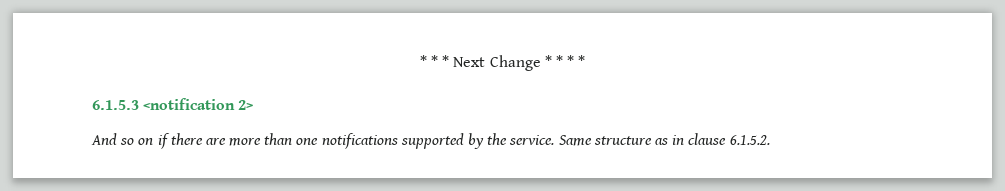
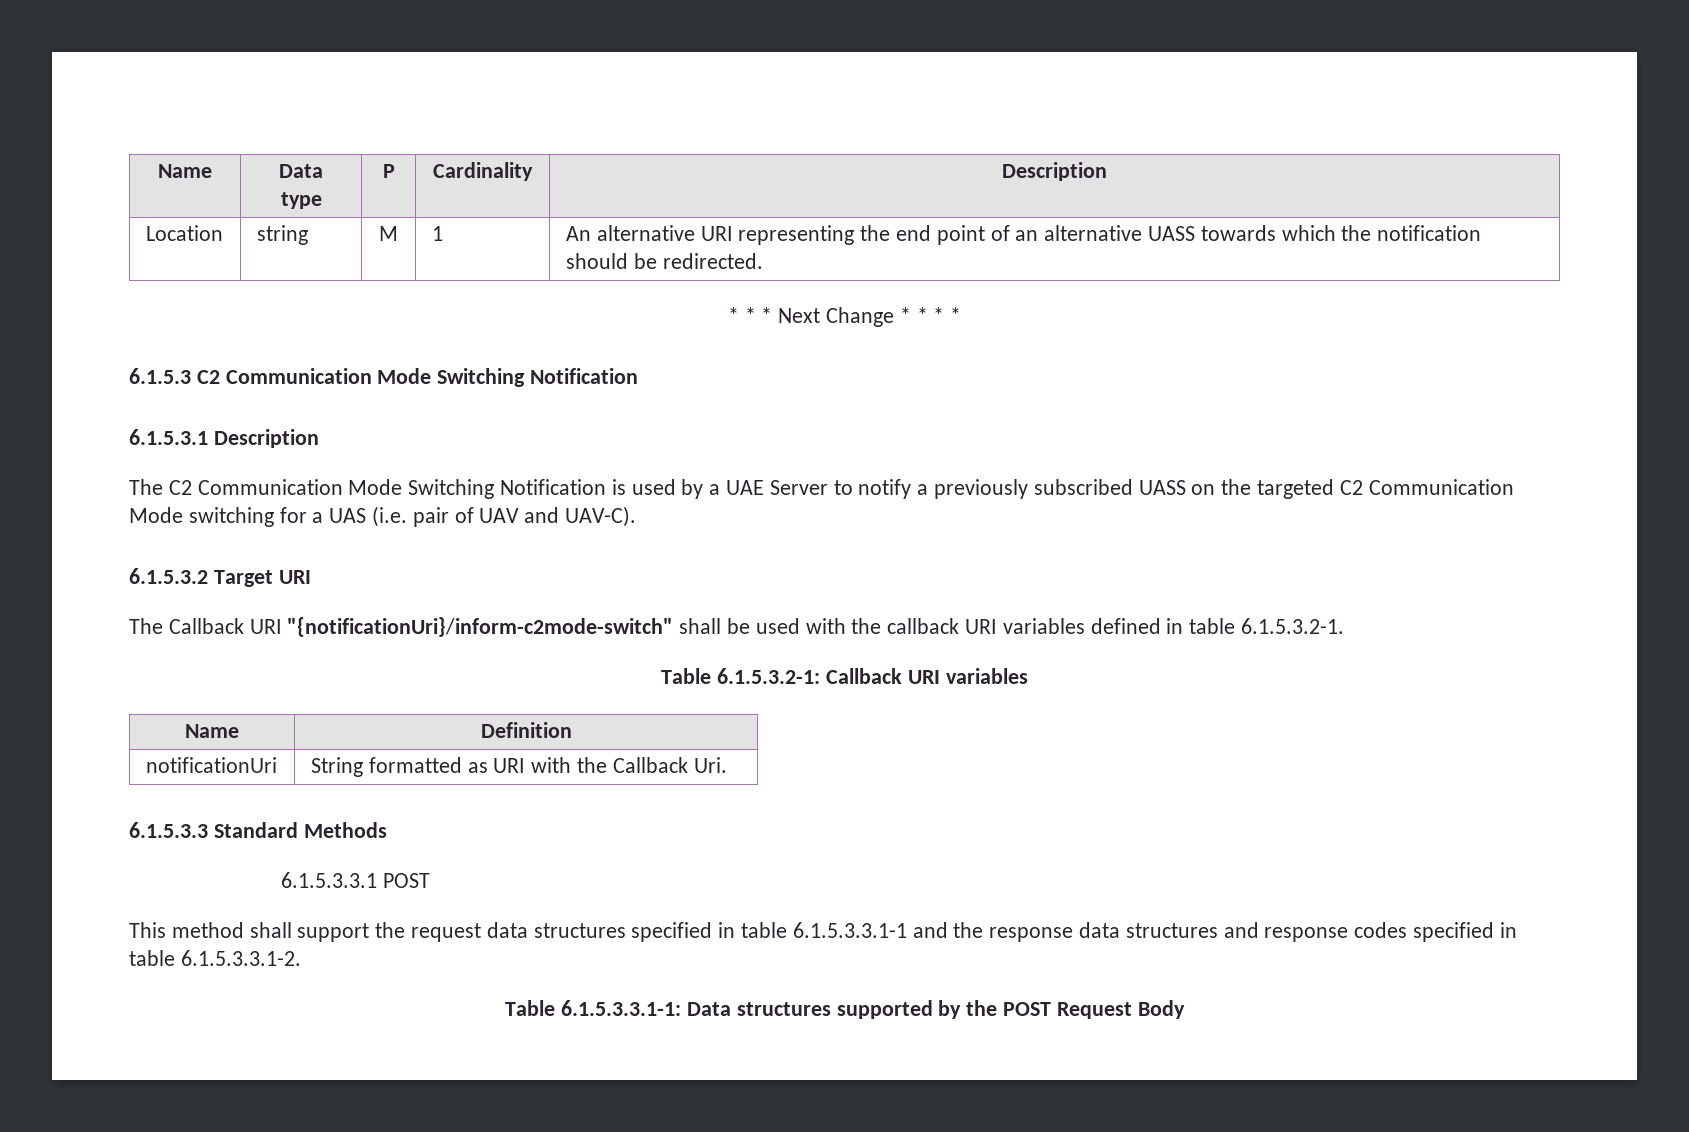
+ Name | Data type | P | Cardinality | Description
+ Location | string | M | 1 | An alternative URI representing the end point of an alternative UASS towards which the notification should be redirected.
- 6.1.5.3 <notification 2>
- And so on if there are more than one notifications supported by the service. Same structure as in clause 6.1.5.2.
+ 6.1.5.3 C2 Communication Mode Switching Notification
+ 6.1.5.3.1 Description
+ The C2 Communication Mode Switching Notification is used by a UAE Server to notify a previously subscribed UASS on the targeted C2 Communication Mode switching for a UAS (i.e. pair of UAV and UAV-C).
+ 6.1.5.3.2 Target URI
+ The Callback URI "{notificationUri}/inform-c2mode-switch" shall be used with the callback URI variables defined in table 6.1.5.3.2-1.
+ Table 6.1.5.3.2-1: Callback URI variables
+ Name | Definition
+ notificationUri | String formatted as URI with the Callback Uri.
+ 6.1.5.3.3 Standard Methods
+ 6.1.5.3.3.1 POST
+ This method shall support the request data structures specified in table 6.1.5.3.3.1-1 and the response data structures and response codes specified in table 6.1.5.3.3.1-2.
+ Table 6.1.5.3.3.1-1: Data structures supported by the POST Request Body

